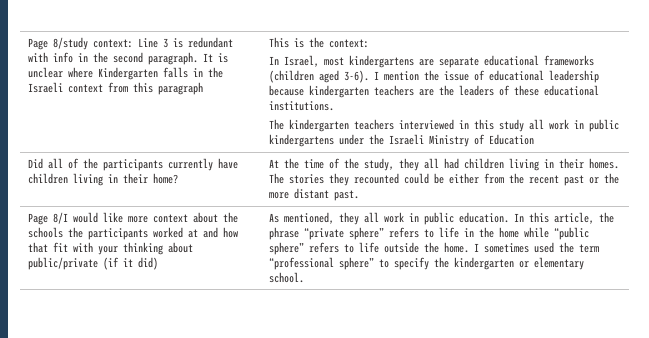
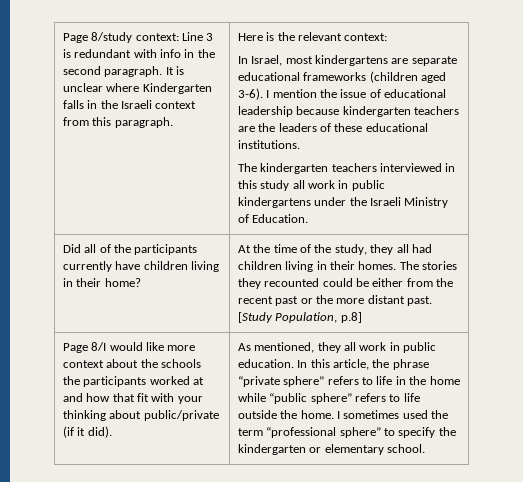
- It is unclear where Kindergarten falls in the Israeli context from this paragraph | This is the context:
+ It is unclear where Kindergarten falls in the Israeli context from this paragraph. | Here is the relevant context:
- The kindergarten teachers interviewed in this study all work in public kindergartens under the Israeli Ministry of Education
+ The kindergarten teachers interviewed in this study all work in public kindergartens under the Israeli Ministry of Education.
+ [Study Population, p.8]
- Page 8/I would like more context about the schools the participants worked at and how that fit with your thinking about public/private (if it did)
+ Page 8/I would like more context about the schools the participants worked at and how that fit with your thinking about public/private (if it did).

